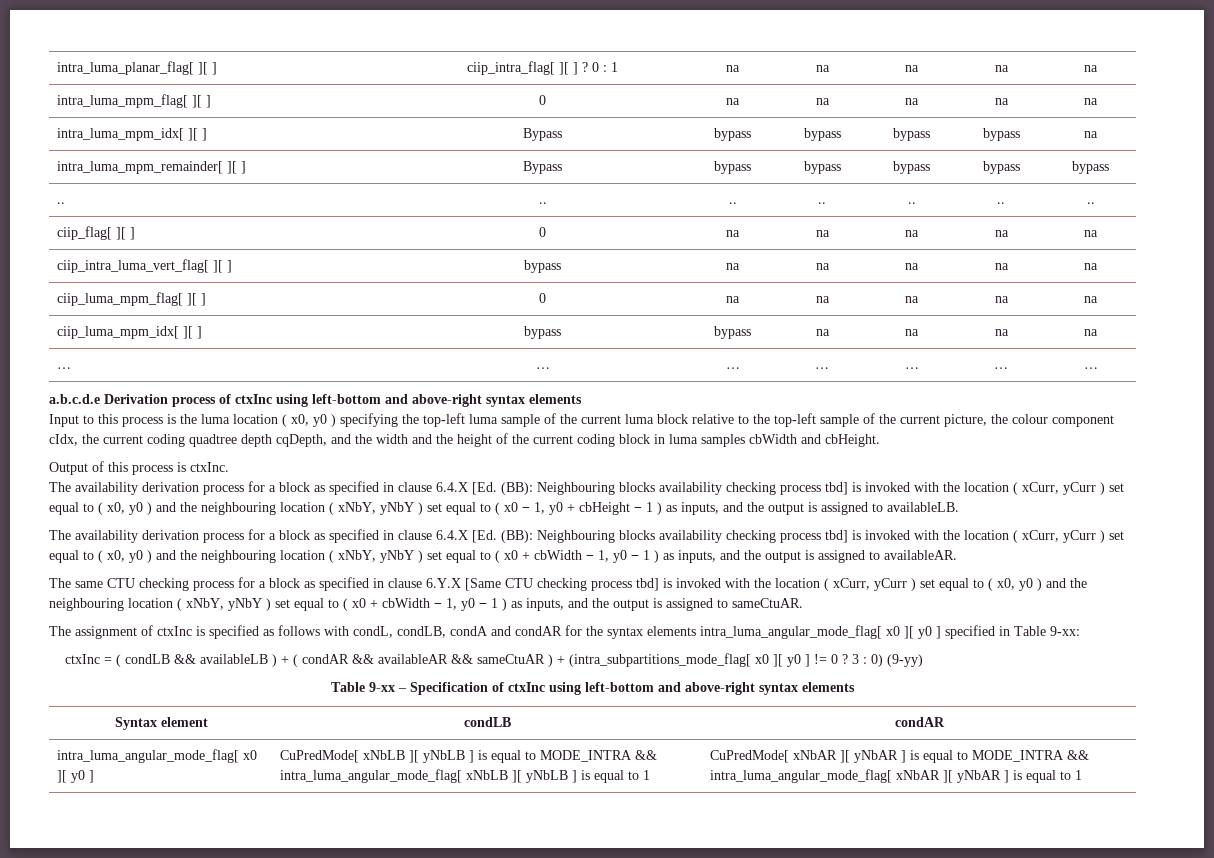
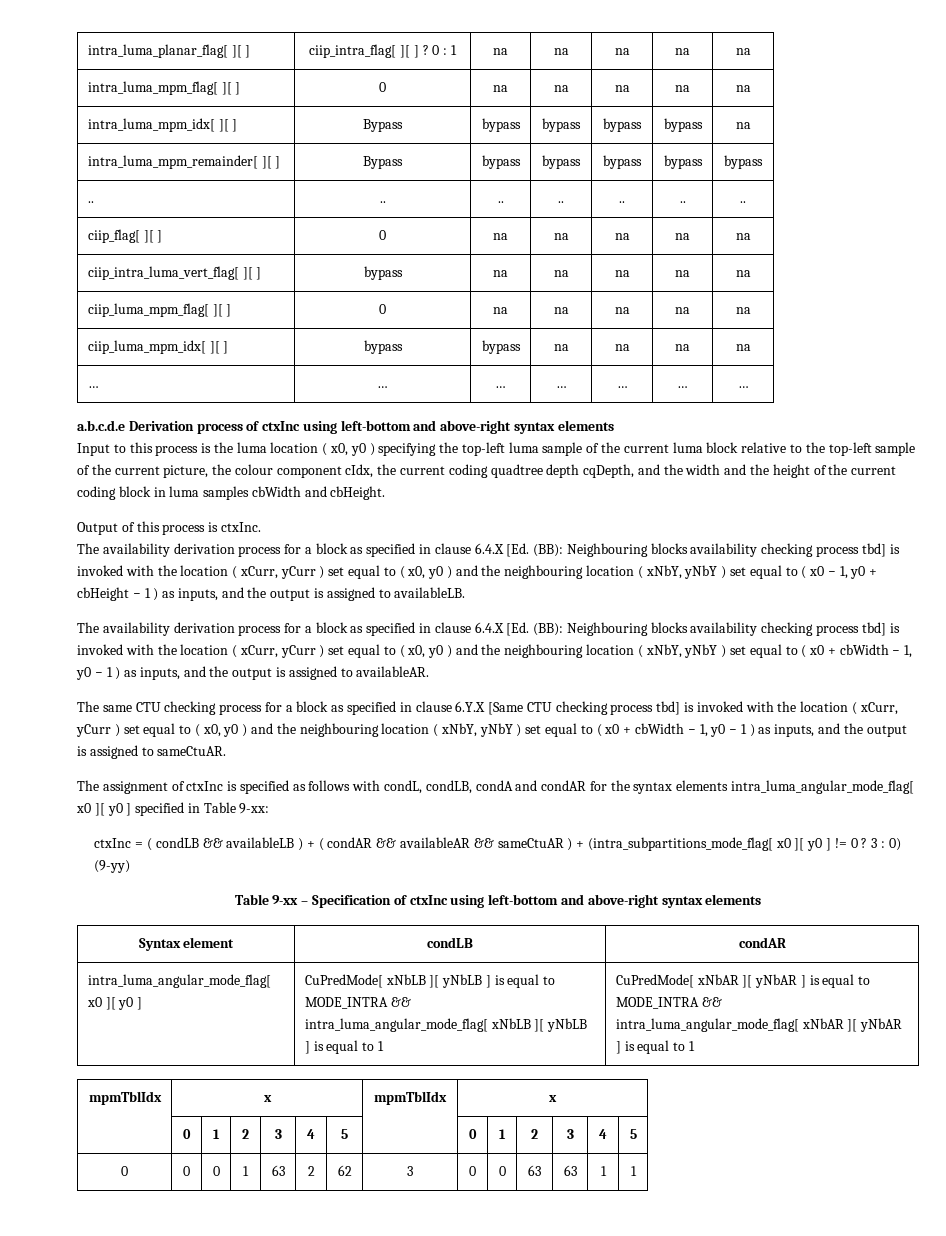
+ mpmTblIdx | x | mpmTblIdx | x
+ | 0 | 1 | 2 | 3 | 4 | 5 | | 0 | 1 | 2 | 3 | 4 | 5
+ 0 | 0 | 0 | 1 | 63 | 2 | 62 | 3 | 0 | 0 | 63 | 63 | 1 | 1

